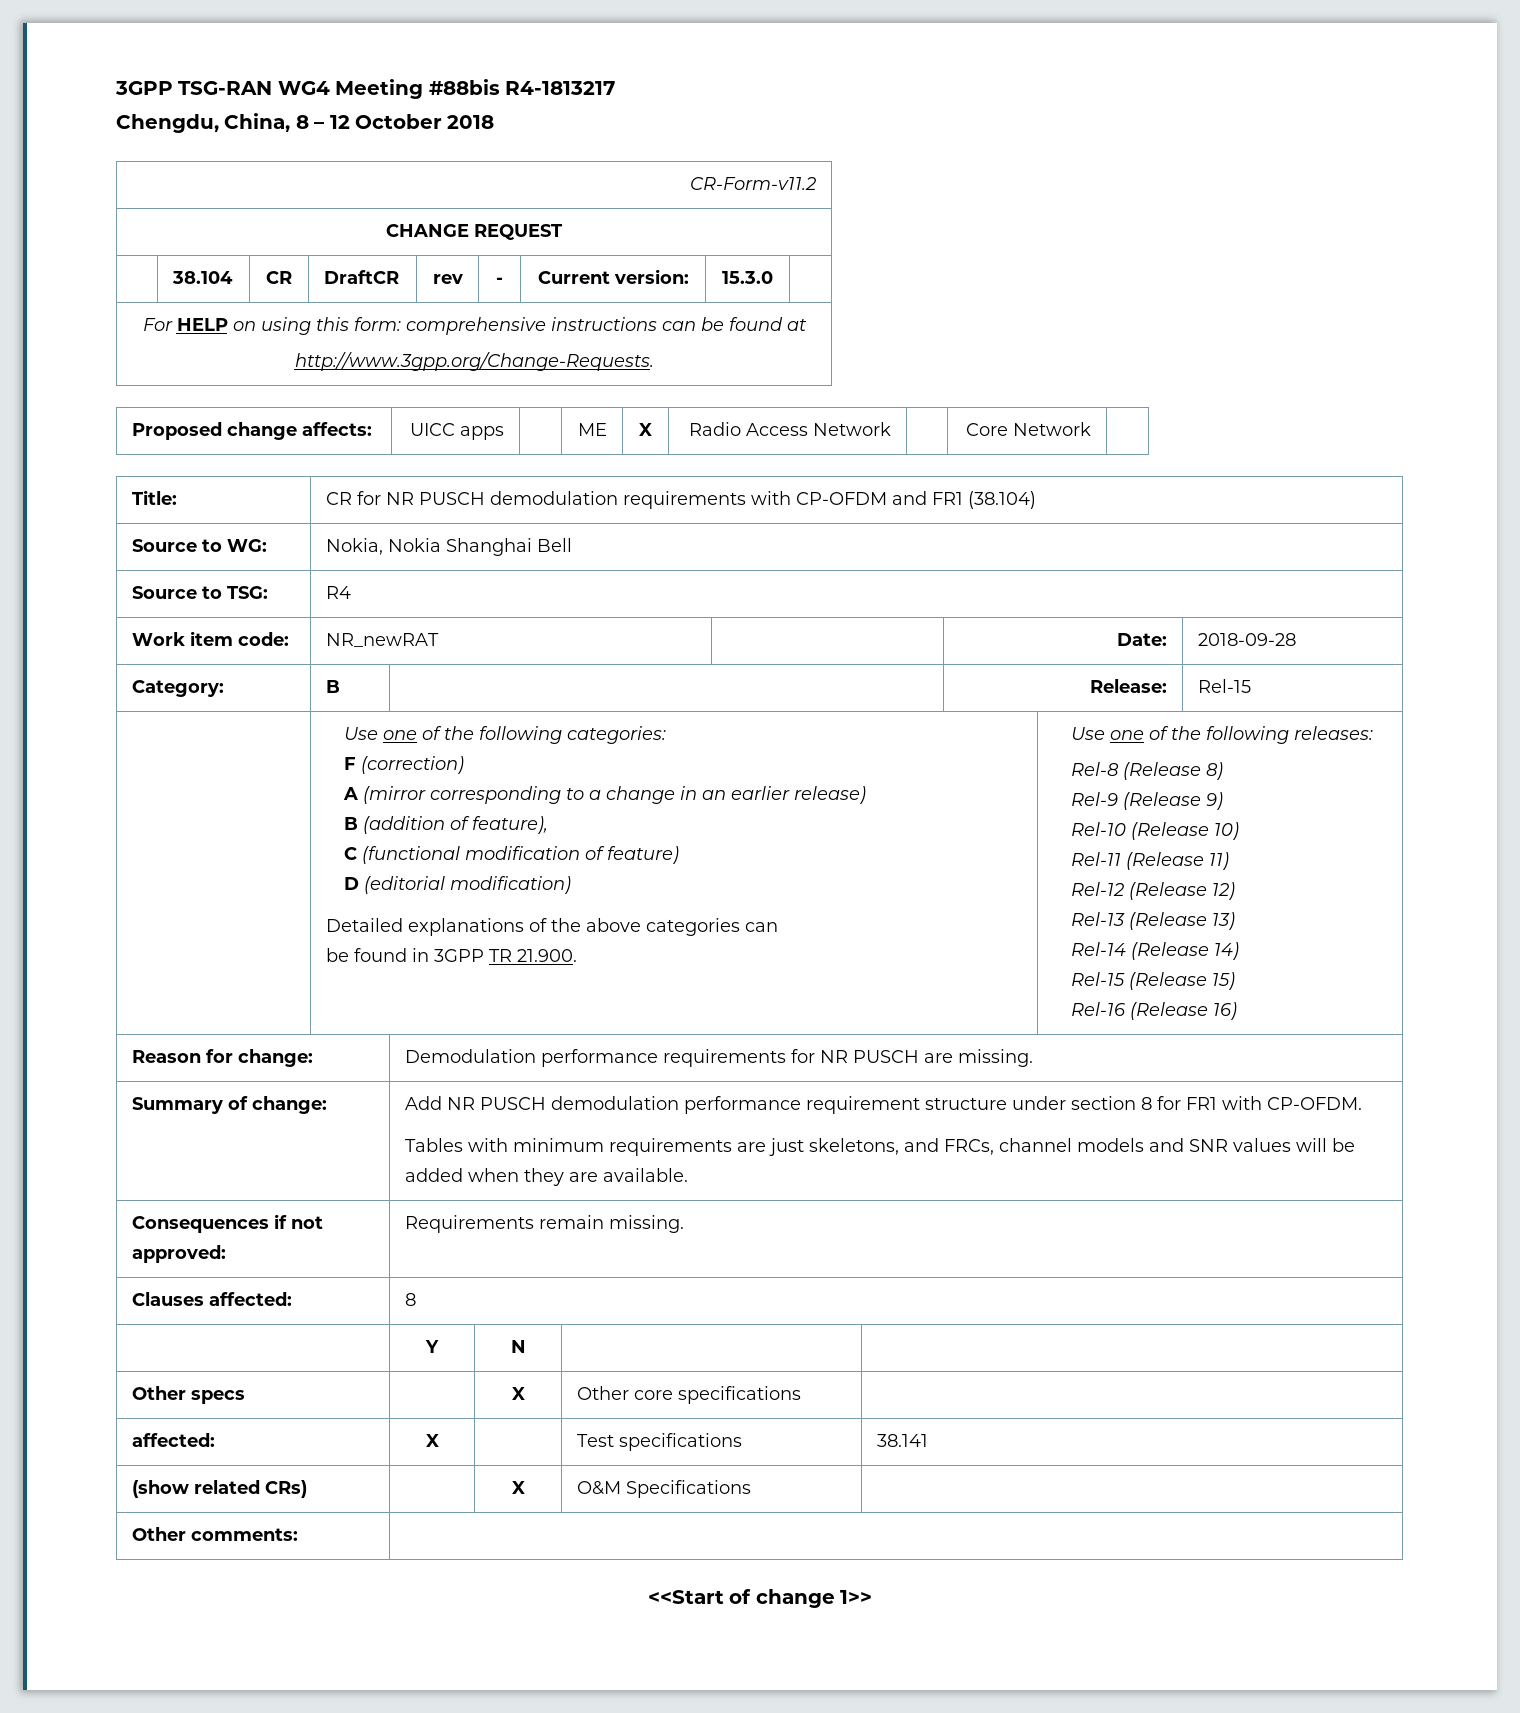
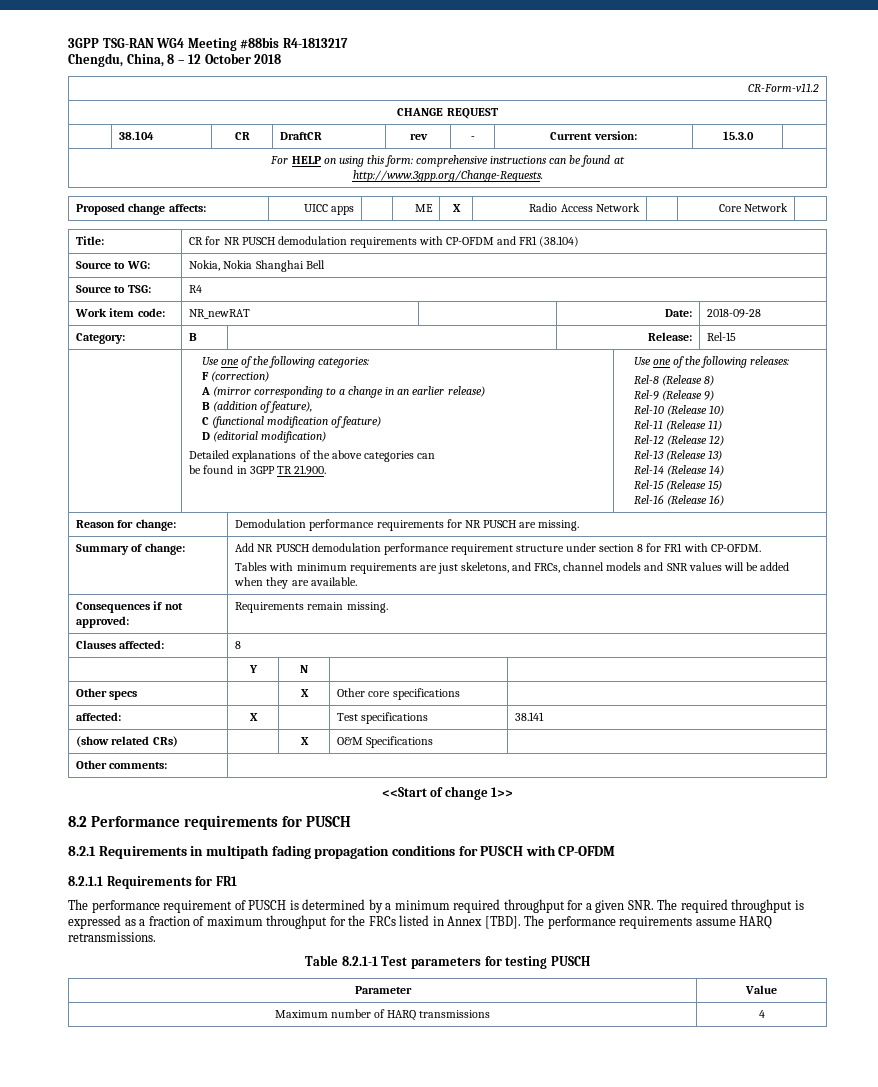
+ 8.2 Performance requirements for PUSCH
+ 8.2.1 Requirements in multipath fading propagation conditions for PUSCH with CP-OFDM
+ 8.2.1.1 Requirements for FR1
+ The performance requirement of PUSCH is determined by a minimum required throughput for a given SNR. The required throughput is expressed as a fraction of maximum throughput for the FRCs listed in Annex [TBD]. The performance requirements assume HARQ retransmissions.
+ Table 8.2.1-1 Test parameters for testing PUSCH
+ Parameter | Value
+ Maximum number of HARQ transmissions | 4

